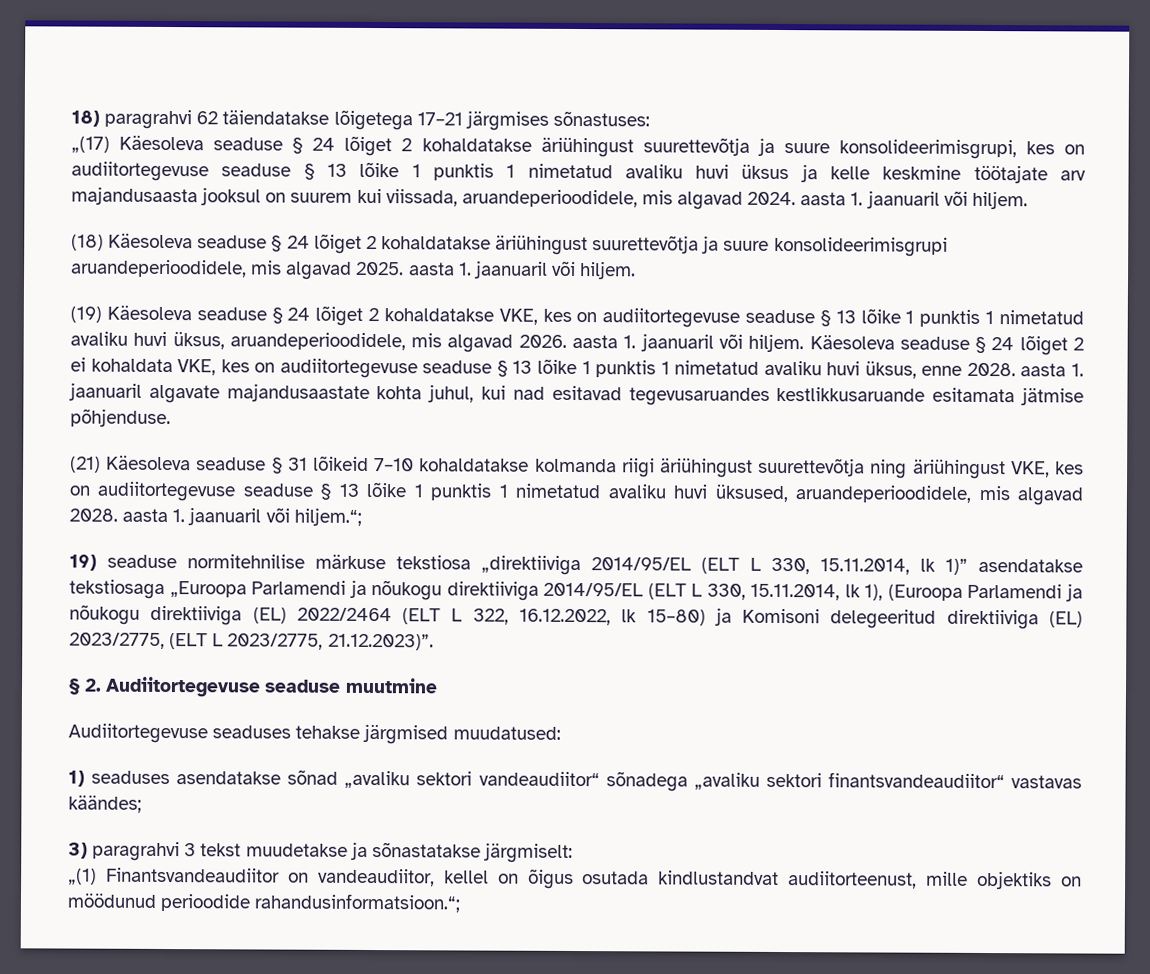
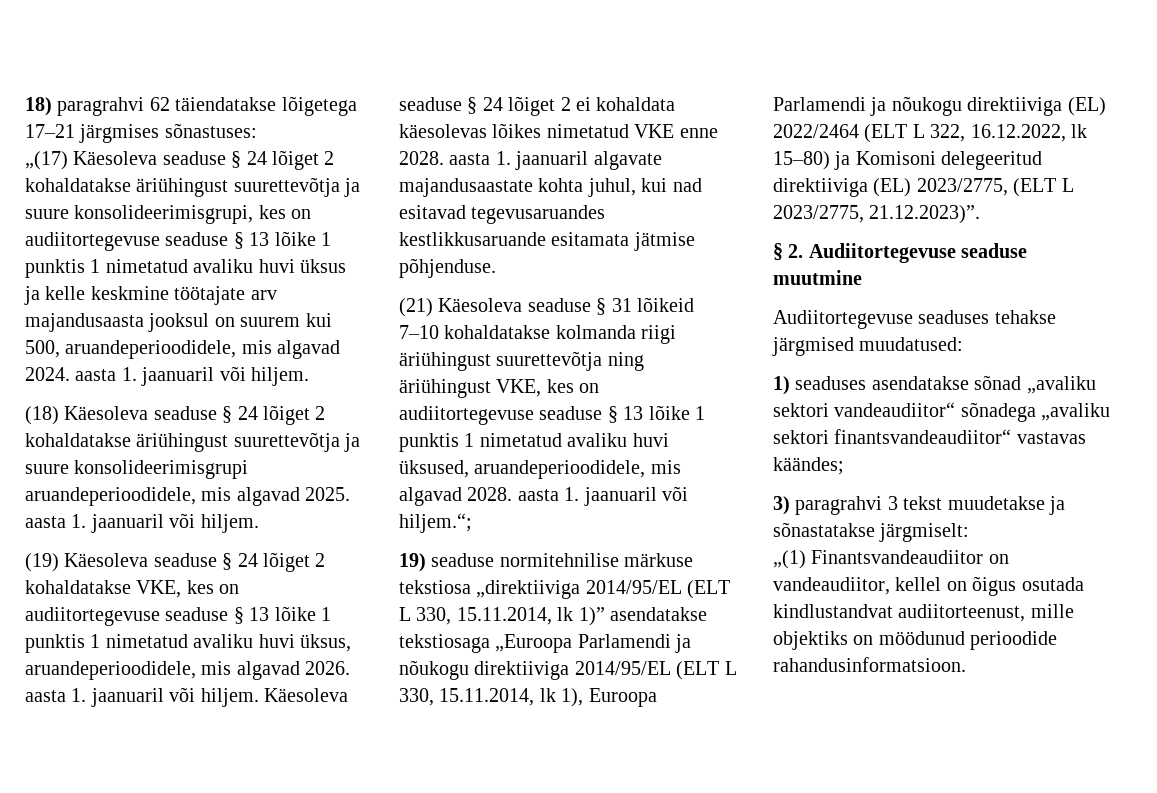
- „(17) Käesoleva seaduse § 24 lõiget 2 kohaldatakse äriühingust suurettevõtja ja suure konsolideerimisgrupi, kes on audiitortegevuse seaduse § 13 lõike 1 punktis 1 nimetatud avaliku huvi üksus ja kelle keskmine töötajate arv majandusaasta jooksul on suurem kui viissada, aruandeperioodidele, mis algavad 2024. aasta 1. jaanuaril või hiljem.
+ „(17) Käesoleva seaduse § 24 lõiget 2 kohaldatakse äriühingust suurettevõtja ja suure konsolideerimisgrupi, kes on audiitortegevuse seaduse § 13 lõike 1 punktis 1 nimetatud avaliku huvi üksus ja kelle keskmine töötajate arv majandusaasta jooksul on suurem kui 500, aruandeperioodidele, mis algavad 2024. aasta 1. jaanuaril või hiljem.
- Käesoleva seaduse § 24 lõiget 2 ei kohaldata VKE, kes on audiitortegevuse seaduse § 13 lõike 1 punktis 1 nimetatud avaliku huvi üksus, enne 2028. aasta 1. jaanuaril algavate majandusaastate kohta juhul, kui nad esitavad tegevusaruandes kestlikkusaruande esitamata jätmise põhjenduse.
+ Käesoleva seaduse § 24 lõiget 2 ei kohaldata käesolevas lõikes nimetatud VKE enne 2028. aasta 1. jaanuaril algavate majandusaastate kohta juhul, kui nad esitavad tegevusaruandes kestlikkusaruande esitamata jätmise põhjenduse.
- 19) seaduse normitehnilise märkuse tekstiosa „direktiiviga 2014/95/EL (ELT L 330, 15.11.2014, lk 1)” asendatakse tekstiosaga „Euroopa Parlamendi ja nõukogu direktiiviga 2014/95/EL (ELT L 330, 15.11.2014, lk 1), (Euroopa Parlamendi ja nõukogu direktiiviga (EL) 2022/2464 (ELT L 322, 16.12.2022, lk 15–80) ja Komisoni delegeeritud direktiiviga (EL) 2023/2775, (ELT L 2023/2775, 21.12.2023)”.
+ 19) seaduse normitehnilise märkuse tekstiosa „direktiiviga 2014/95/EL (ELT L 330, 15.11.2014, lk 1)” asendatakse tekstiosaga „Euroopa Parlamendi ja nõukogu direktiiviga 2014/95/EL (ELT L 330, 15.11.2014, lk 1), Euroopa Parlamendi ja nõukogu direktiiviga (EL) 2022/2464 (ELT L 322, 16.12.2022, lk 15–80) ja Komisoni delegeeritud direktiiviga (EL) 2023/2775, (ELT L 2023/2775, 21.12.2023)”.
- „(1) Finantsvandeaudiitor on vandeaudiitor, kellel on õigus osutada kindlustandvat audiitorteenust, mille objektiks on möödunud perioodide rahandusinformatsioon.“;
+ „(1) Finantsvandeaudiitor on vandeaudiitor, kellel on õigus osutada kindlustandvat audiitorteenust, mille objektiks on möödunud perioodide rahandusinformatsioon.

